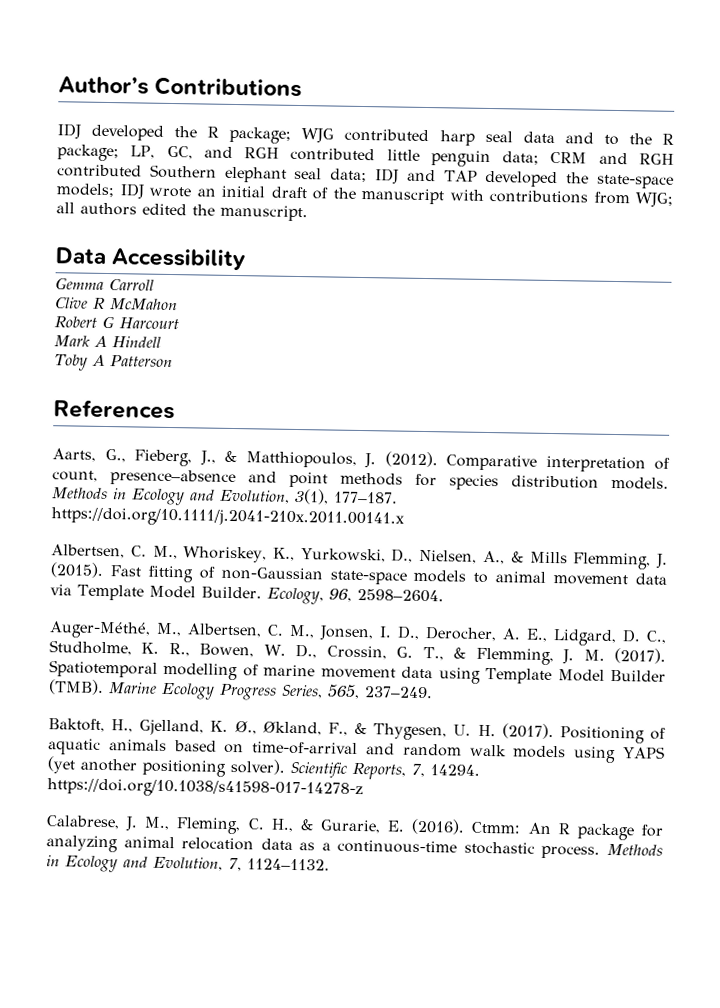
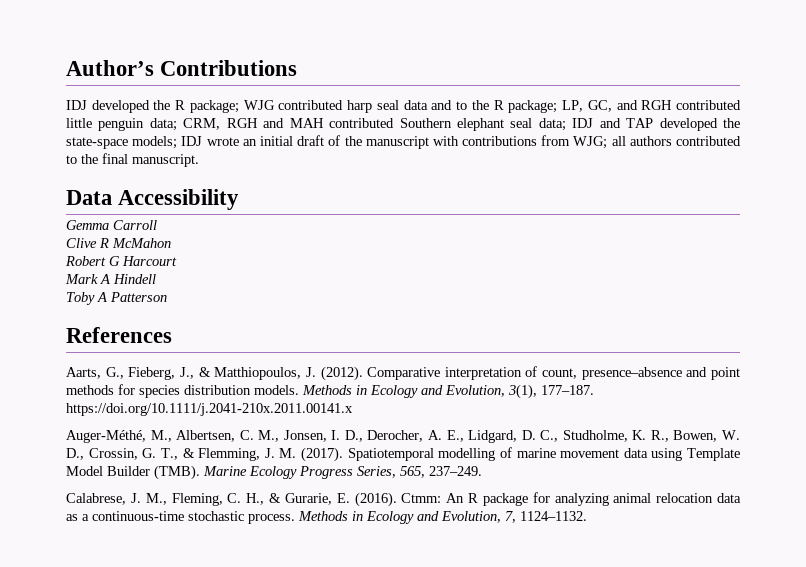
- IDJ developed the R package; WJG contributed harp seal data and to the R package; LP, GC, and RGH contributed little penguin data; CRM and RGH contributed Southern elephant seal data; IDJ and TAP developed the state-space models; IDJ wrote an initial draft of the manuscript with contributions from WJG; all authors edited the manuscript.
+ IDJ developed the R package; WJG contributed harp seal data and to the R package; LP, GC, and RGH contributed little penguin data; CRM, RGH and MAH contributed Southern elephant seal data; IDJ and TAP developed the state-space models; IDJ wrote an initial draft of the manuscript with contributions from WJG; all authors contributed to the final manuscript.
- Albertsen, C. M., Whoriskey, K., Yurkowski, D., Nielsen, A., & Mills Flemming, J. (2015). Fast fitting of non-Gaussian state-space models to animal movement data via Template Model Builder. Ecology, 96, 2598–2604.
- Baktoft, H., Gjelland, K. Ø., Økland, F., & Thygesen, U. H. (2017). Positioning of aquatic animals based on time-of-arrival and random walk models using YAPS (yet another positioning solver). Scientific Reports, 7, 14294. https://doi.org/10.1038/s41598-017-14278-z

